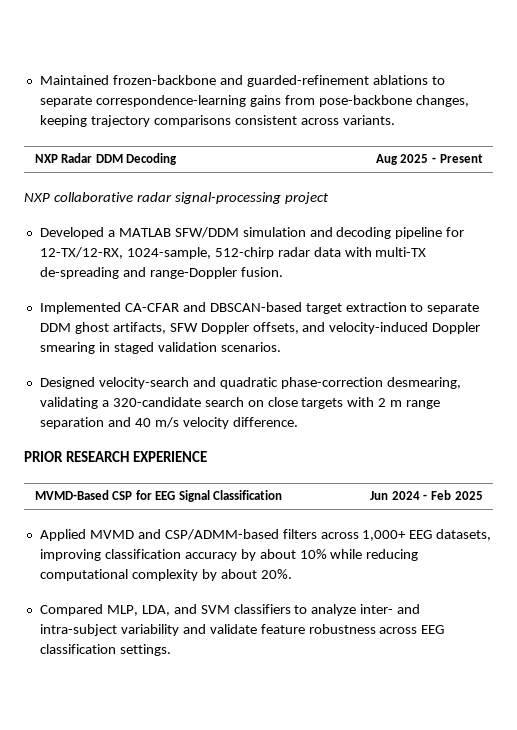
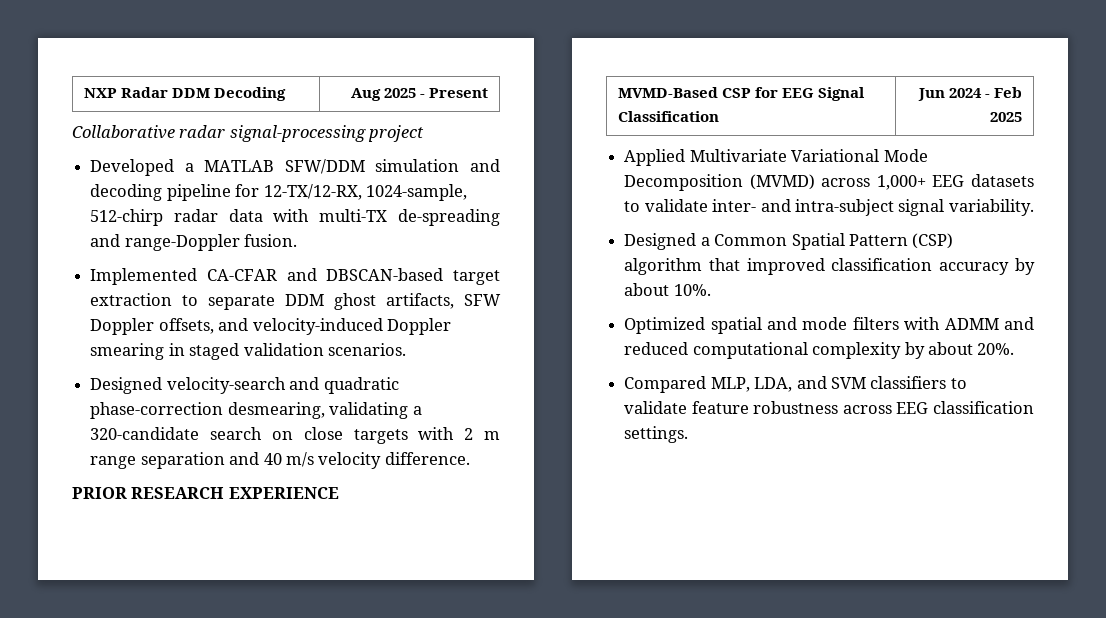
- Maintained frozen-backbone and guarded-refinement ablations to separate correspondence-learning gains from pose-backbone changes, keeping trajectory comparisons consistent across variants.
- NXP collaborative radar signal-processing project
+ Collaborative radar signal-processing project
- Applied MVMD and CSP/ADMM-based filters across 1,000+ EEG datasets, improving classification accuracy by about 10% while reducing computational complexity by about 20%.
+ Applied Multivariate Variational Mode Decomposition (MVMD) across 1,000+ EEG datasets to validate inter- and intra-subject signal variability.
+ Designed a Common Spatial Pattern (CSP) algorithm that improved classification accuracy by about 10%.
+ Optimized spatial and mode filters with ADMM and reduced computational complexity by about 20%.
- Compared MLP, LDA, and SVM classifiers to analyze inter- and intra-subject variability and validate feature robustness across EEG classification settings.
+ Compared MLP, LDA, and SVM classifiers to validate feature robustness across EEG classification settings.

